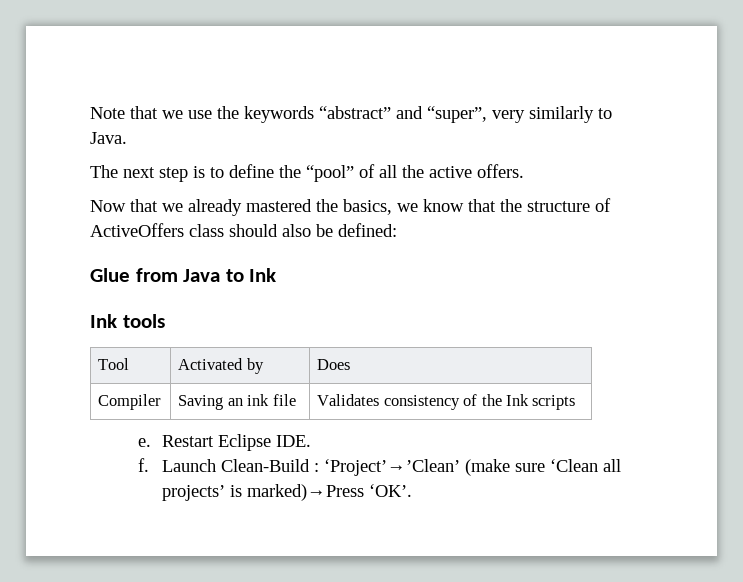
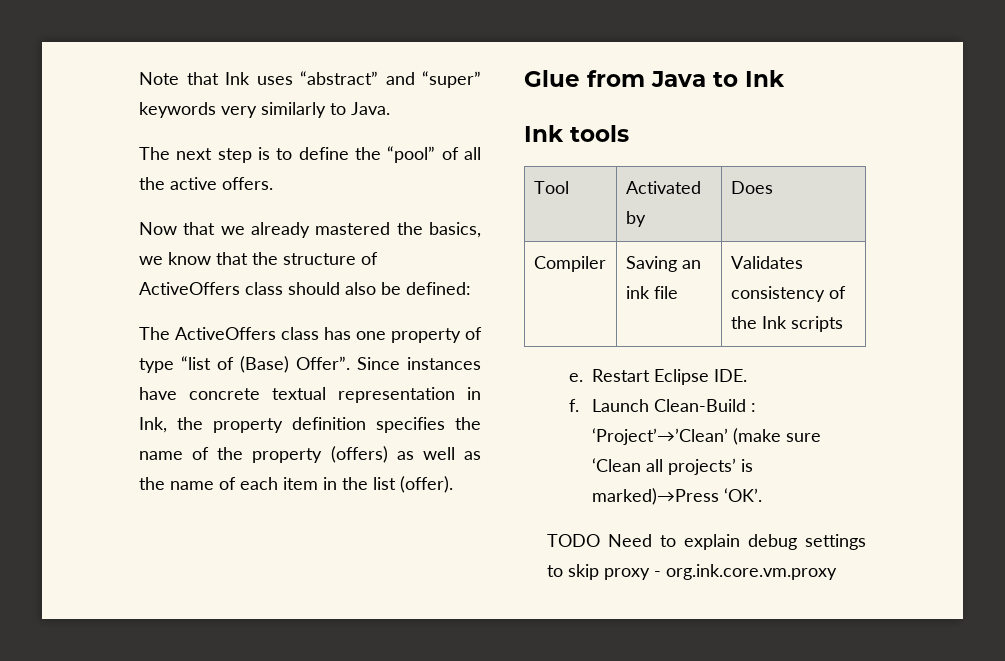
- Note that we use the keywords “abstract” and “super”, very similarly to Java.
+ Note that Ink uses “abstract” and “super” keywords very similarly to Java.
+ The ActiveOffers class has one property of type “list of (Base) Offer”. Since instances have concrete textual representation in Ink, the property definition specifies the name of the property (offers) as well as the name of each item in the list (offer).
+ TODO Need to explain debug settings to skip proxy - org.ink.core.vm.proxy

